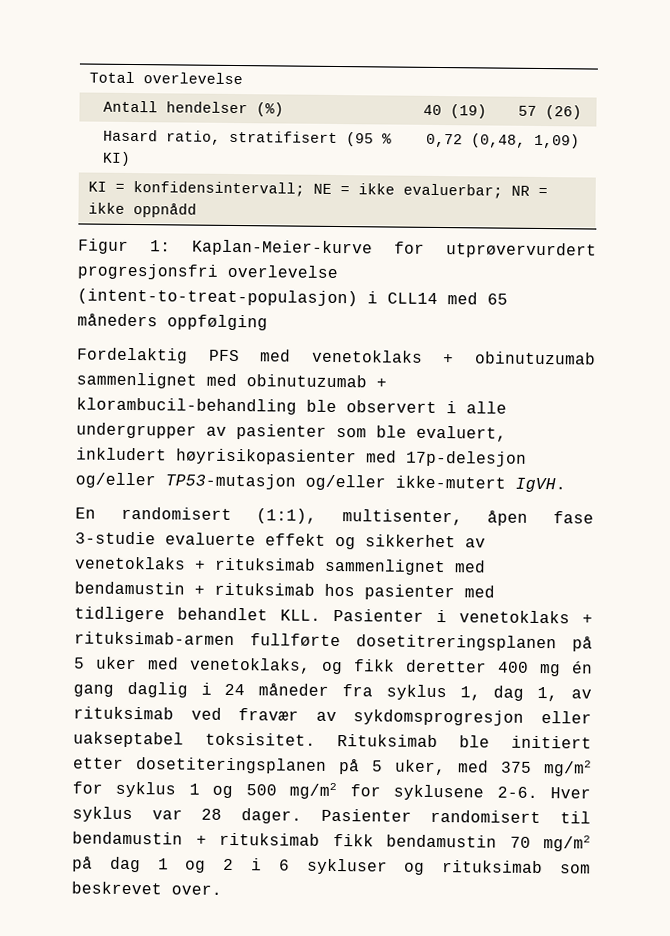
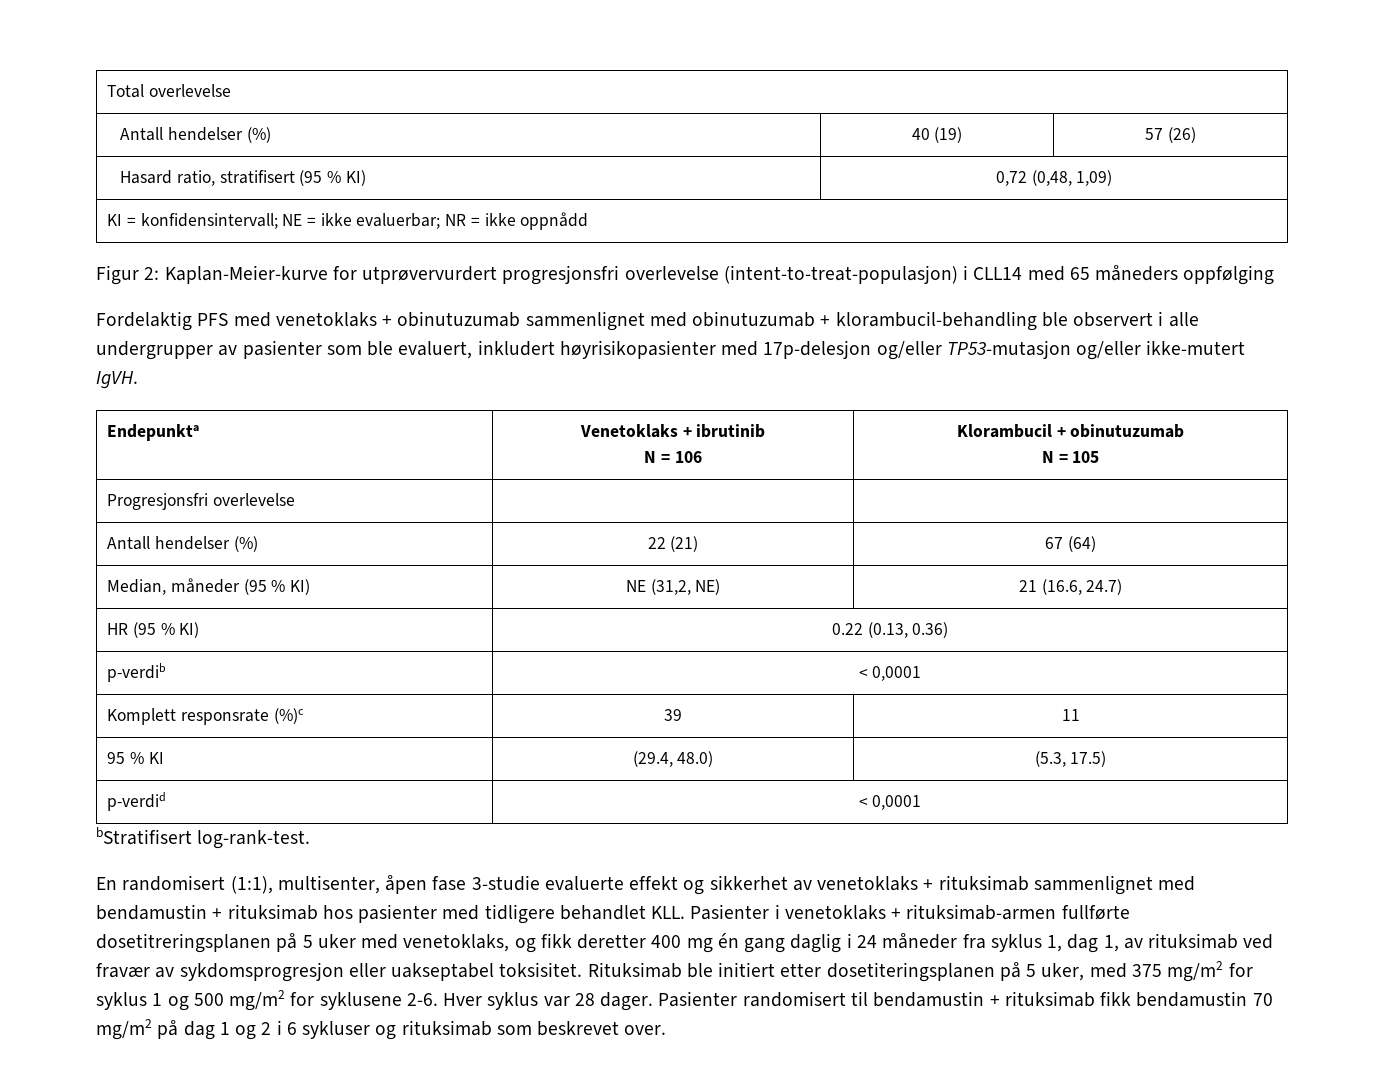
- Figur 1: Kaplan-Meier-kurve for utprøvervurdert progresjonsfri overlevelse (intent-to-treat-populasjon) i CLL14 med 65 måneders oppfølging
+ Figur 2: Kaplan-Meier-kurve for utprøvervurdert progresjonsfri overlevelse (intent-to-treat-populasjon) i CLL14 med 65 måneders oppfølging
+ Endepunkta | Venetoklaks + ibrutinib
+ N = 106 | Klorambucil + obinutuzumab
+ N = 105
+ Progresjonsfri overlevelse | |
+ Antall hendelser (%) | 22 (21) | 67 (64)
+ Median, måneder (95 % KI) | NE (31,2, NE) | 21 (16.6, 24.7)
+ HR (95 % KI) | 0.22 (0.13, 0.36)
+ p-verdib | < 0,0001
+ Komplett responsrate (%)c | 39 | 11
+ 95 % KI | (29.4, 48.0) | (5.3, 17.5)
+ p-verdid | < 0,0001
+ bStratifisert log-rank-test.

